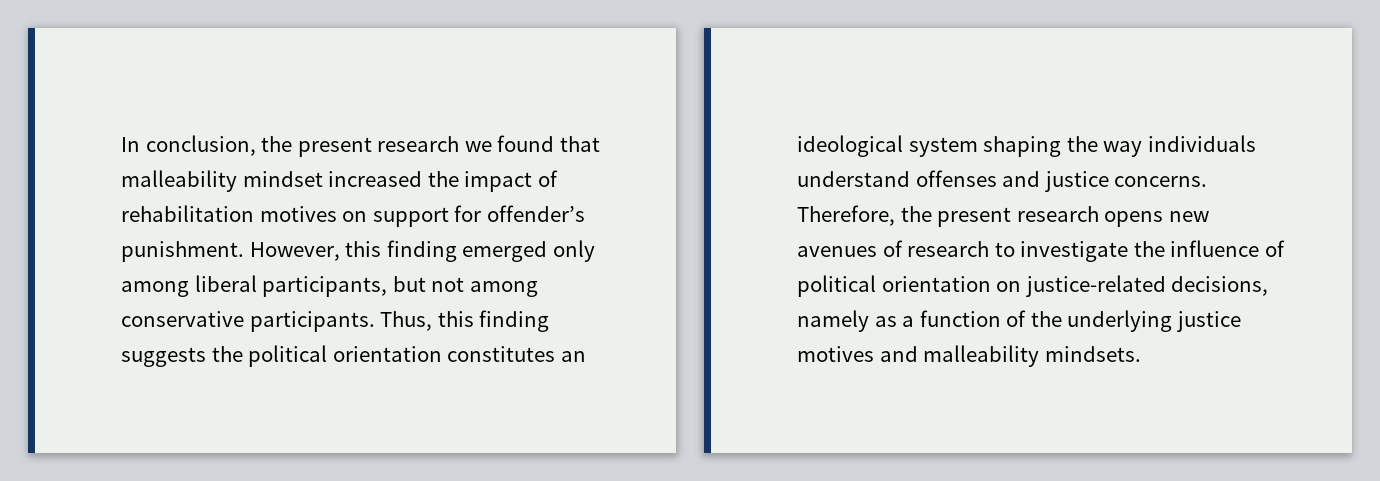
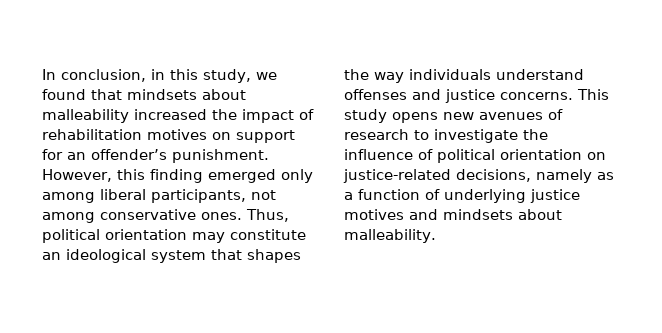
- In conclusion, the present research we found that malleability mindset increased the impact of rehabilitation motives on support for offender’s punishment.
+ In conclusion, in this study, we found that mindsets about malleability increased the impact of rehabilitation motives on support for an offender’s punishment.
- However, this finding emerged only among liberal participants, but not among conservative participants. Thus, this finding suggests the political orientation constitutes an ideological system shaping the way individuals understand offenses and justice concerns.
+ However, this finding emerged only among liberal participants, not among conservative ones. Thus, political orientation may constitute an ideological system that shapes the way individuals understand offenses and justice concerns.
- Therefore, the present research opens new avenues of research to investigate the influence of political orientation on justice-related decisions, namely as a function of the underlying justice motives and malleability mindsets.
+ This study opens new avenues of research to investigate the influence of political orientation on justice-related decisions, namely as a function of underlying justice motives and mindsets about malleability.

